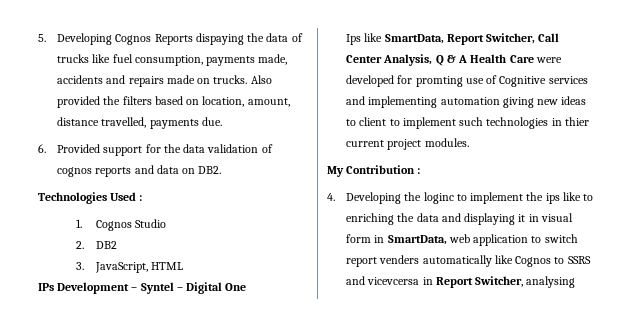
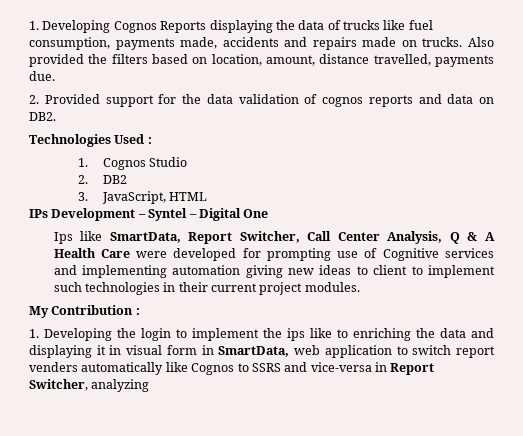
- 5. Developing Cognos Reports dispaying the data of trucks like fuel consumption, payments made, accidents and repairs made on trucks.
+ 1. Developing Cognos Reports displaying the data of trucks like fuel consumption, payments made, accidents and repairs made on trucks.
- 6. Provided support for the data validation of cognos reports and data on DB2.
+ 2. Provided support for the data validation of cognos reports and data on DB2.
- Ips like SmartData, Report Switcher, Call Center Analysis, Q & A Health Care were developed for promting use of Cognitive services and implementing automation giving new ideas to client to implement such technologies in thier current project modules.
+ Ips like SmartData, Report Switcher, Call Center Analysis, Q & A Health Care were developed for prompting use of Cognitive services and implementing automation giving new ideas to client to implement such technologies in their current project modules.
- 4. Developing the loginc to implement the ips like to enriching the data and displaying it in visual form in SmartData, web application to switch report venders automatically like Cognos to SSRS and vicevcersa in Report Switcher, analysing
+ 1. Developing the login to implement the ips like to enriching the data and displaying it in visual form in SmartData, web application to switch report venders automatically like Cognos to SSRS and vice-versa in Report Switcher, analyzing

